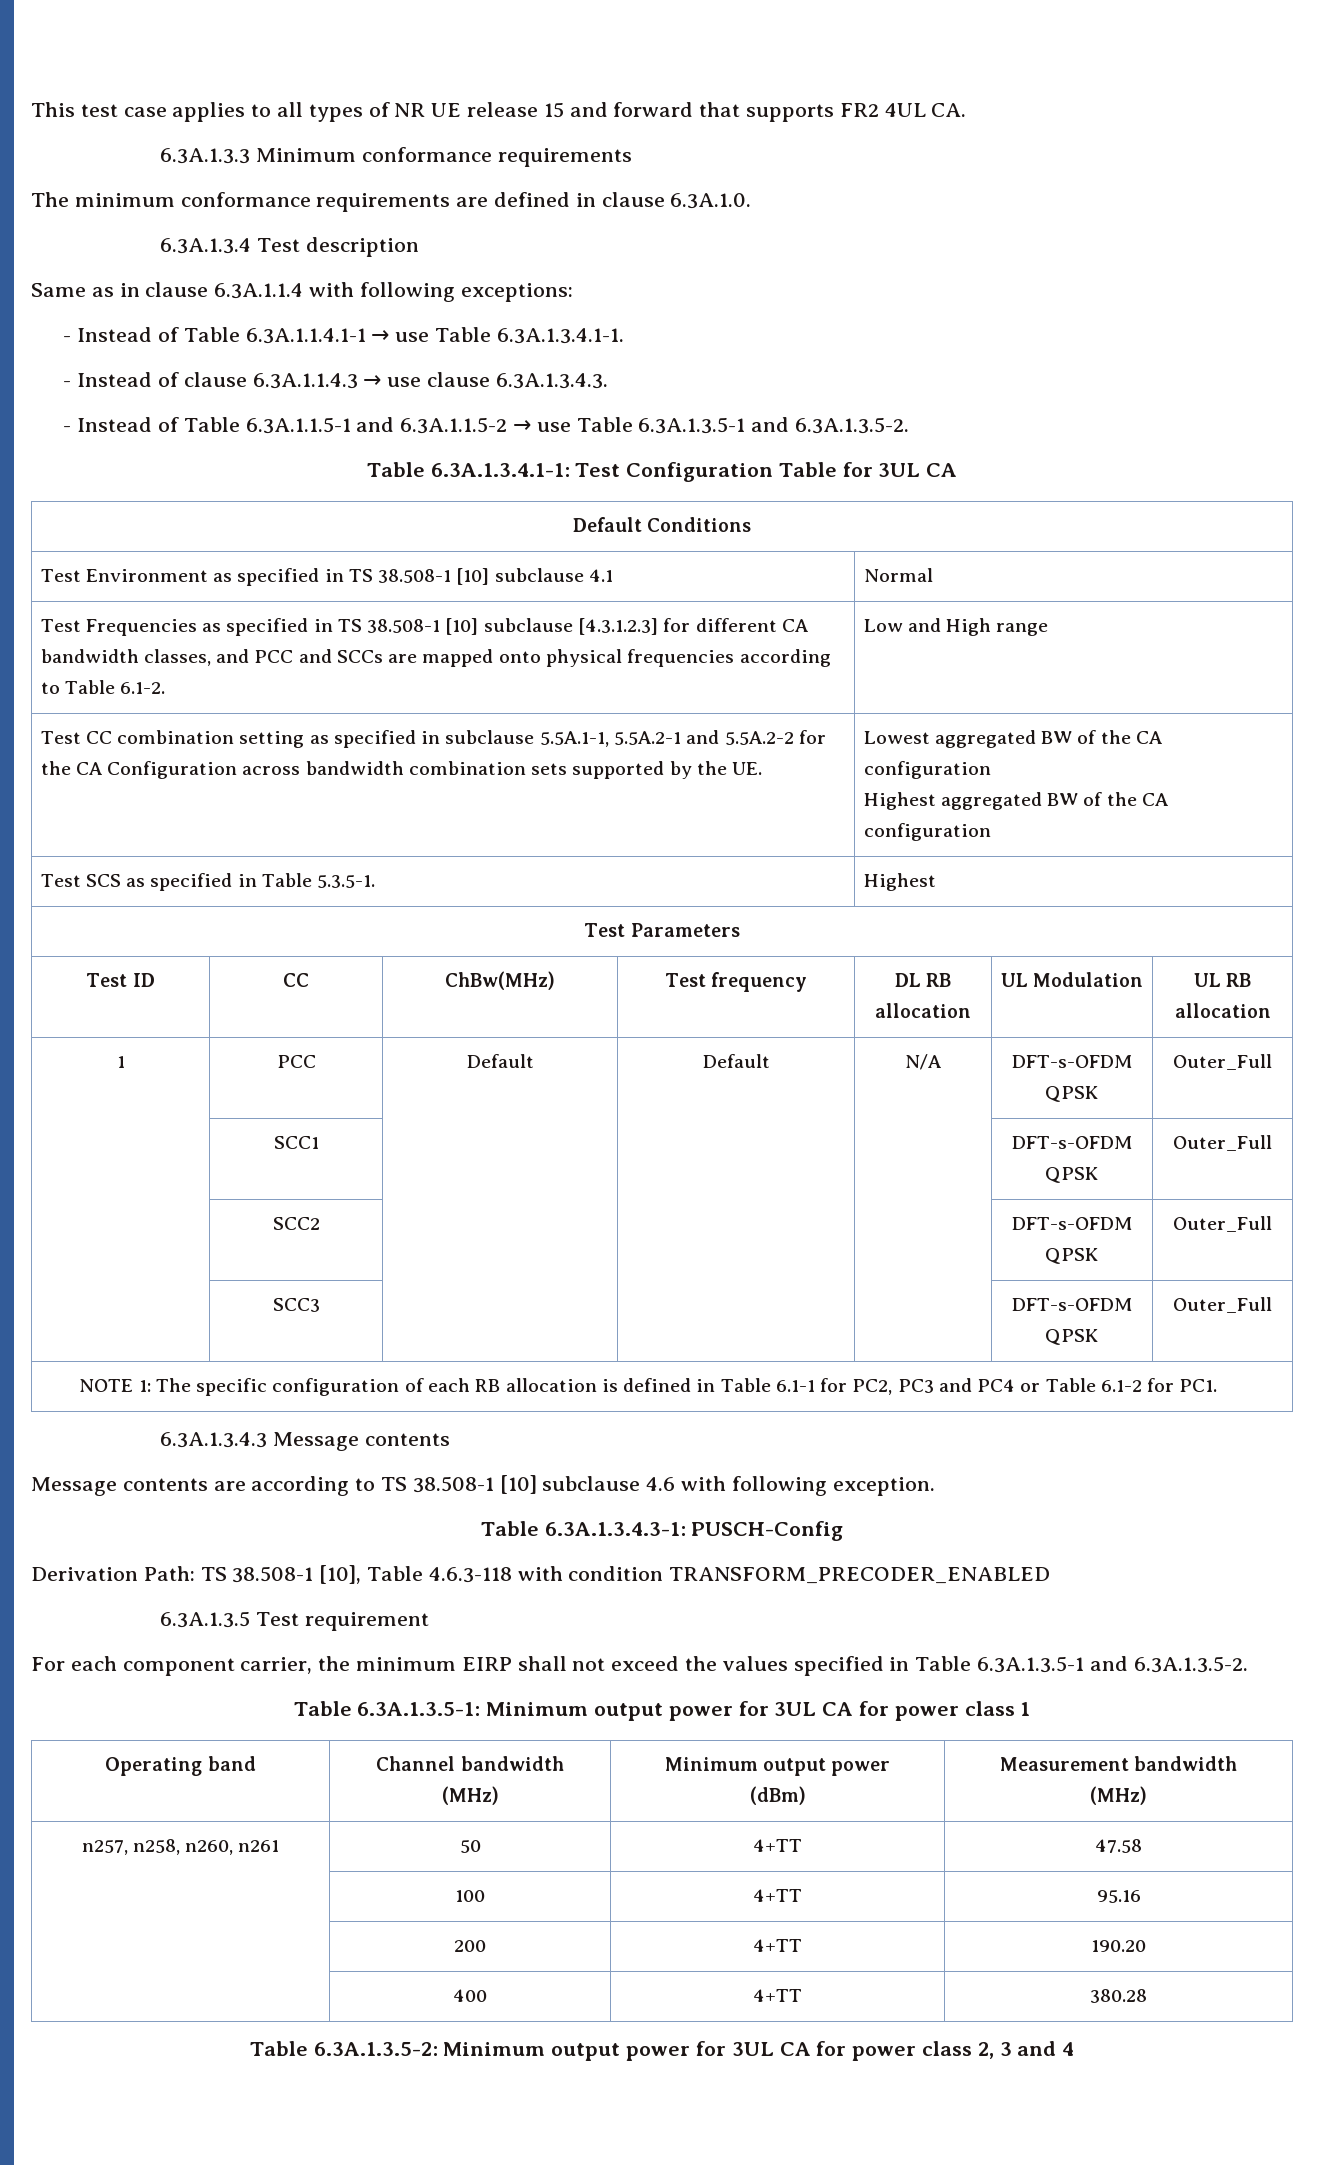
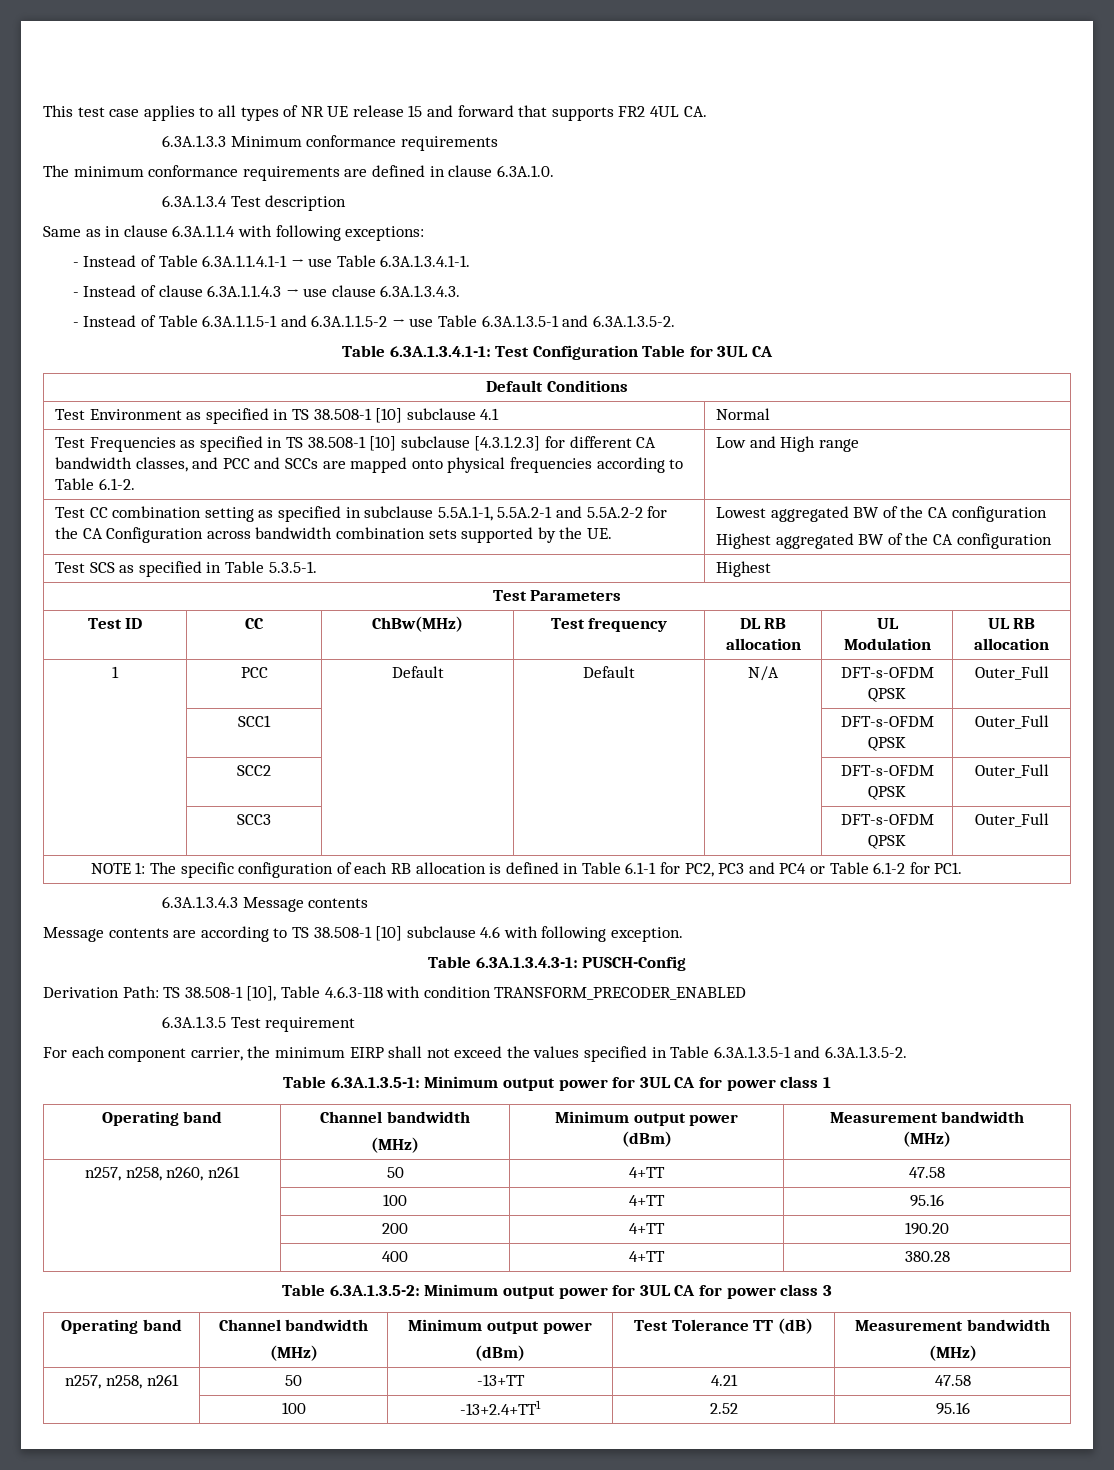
- Table 6.3A.1.3.5-2: Minimum output power for 3UL CA for power class 2, 3 and 4
+ Table 6.3A.1.3.5-2: Minimum output power for 3UL CA for power class 3
+ Operating band | Channel bandwidth
+ (MHz) | Minimum output power
+ (dBm) | Test Tolerance TT (dB) | Measurement bandwidth
+ (MHz)
+ n257, n258, n261 | 50 | -13+TT | 4.21 | 47.58
+ | 100 | -13+2.4+TT1 | 2.52 | 95.16

